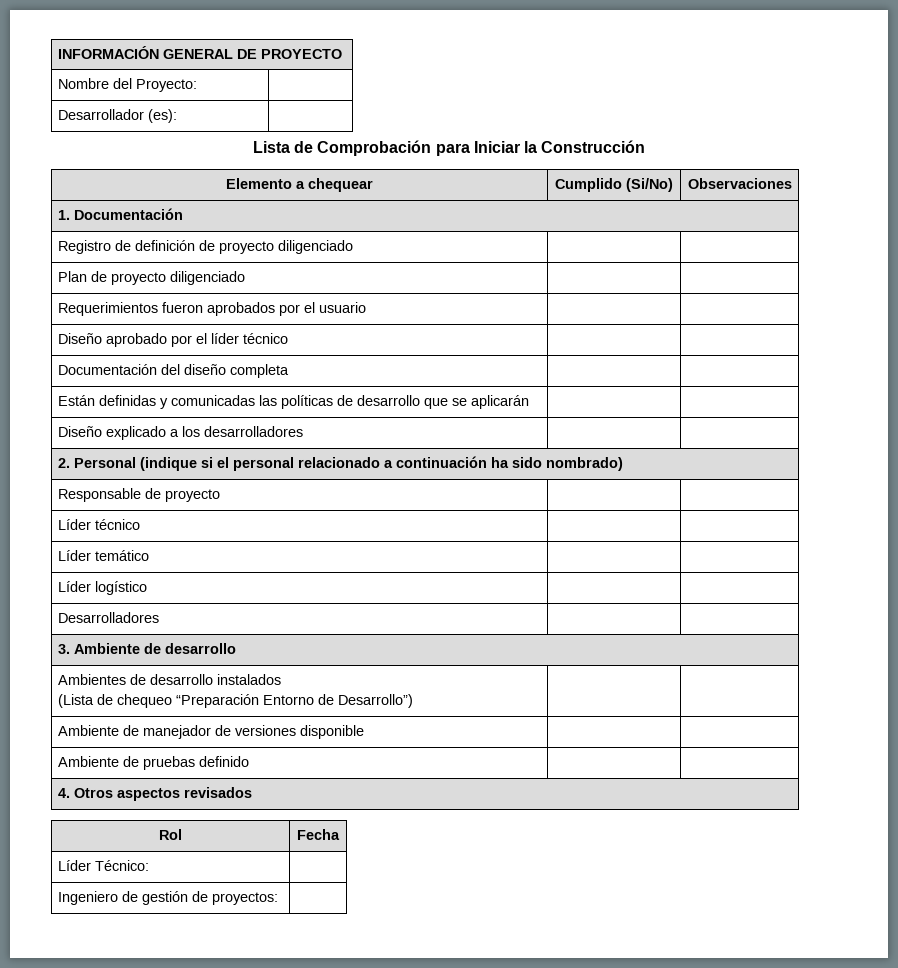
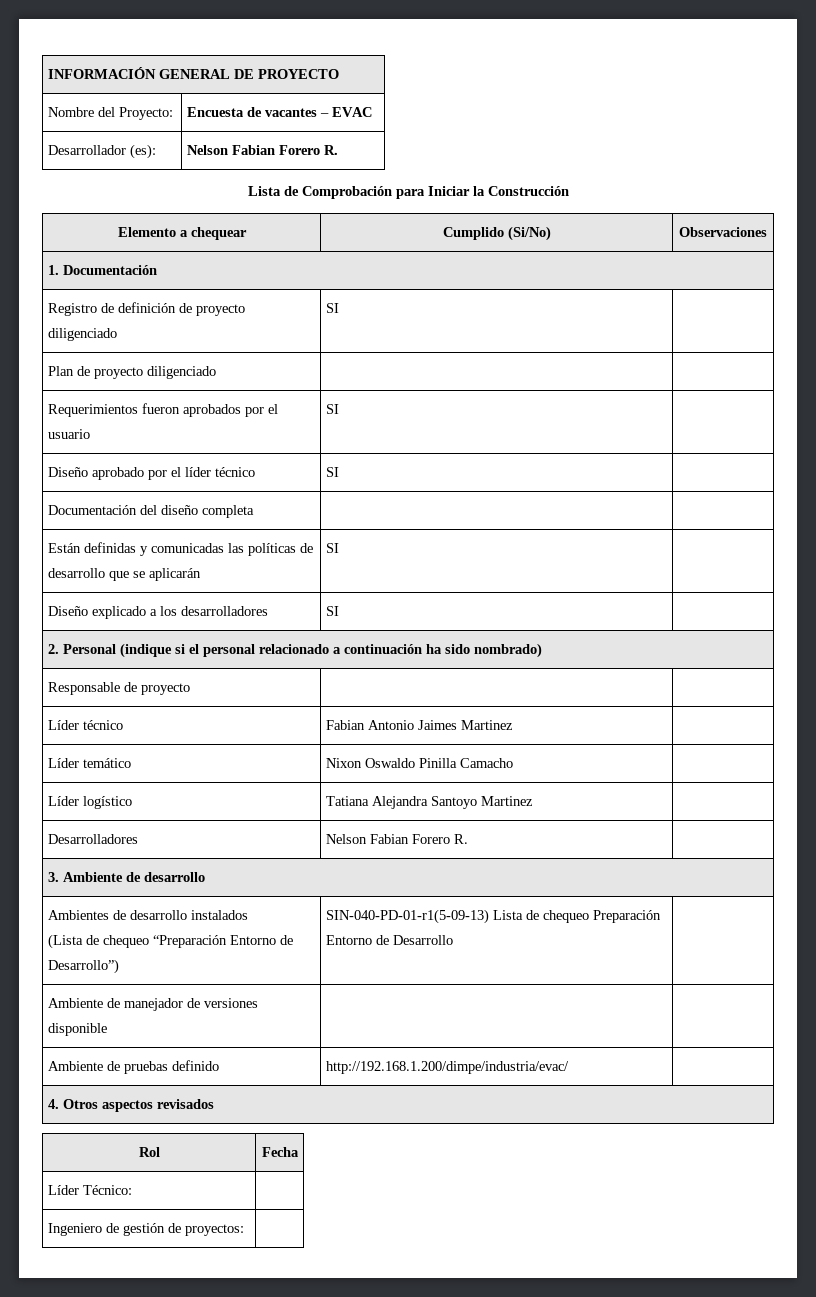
- Nombre del Proyecto: |
- Desarrollador (es): |
+ Nombre del Proyecto: | Encuesta de vacantes – EVAC
+ Desarrollador (es): | Nelson Fabian Forero R.
- Registro de definición de proyecto diligenciado | |
+ Registro de definición de proyecto diligenciado | SI |
- Requerimientos fueron aprobados por el usuario | |
+ Requerimientos fueron aprobados por el usuario | SI |
- Diseño aprobado por el líder técnico | |
+ Diseño aprobado por el líder técnico | SI |
- Están definidas y comunicadas las políticas de desarrollo que se aplicarán | |
+ Están definidas y comunicadas las políticas de desarrollo que se aplicarán | SI |
- Diseño explicado a los desarrolladores | |
+ Diseño explicado a los desarrolladores | SI |
- Líder técnico | |
- Líder temático | |
- Líder logístico | |
- Desarrolladores | |
+ Líder técnico | Fabian Antonio Jaimes Martinez |
+ Líder temático | Nixon Oswaldo Pinilla Camacho |
+ Líder logístico | Tatiana Alejandra Santoyo Martinez |
+ Desarrolladores | Nelson Fabian Forero R. |
  Ambientes de desarrollo instalados
- (Lista de chequeo “Preparación Entorno de Desarrollo”) | |
+ (Lista de chequeo “Preparación Entorno de Desarrollo”) | SIN-040-PD-01-r1(5-09-13) Lista de chequeo Preparación Entorno de Desarrollo |
- Ambiente de pruebas definido | |
+ Ambiente de pruebas definido | http://192.168.1.200/dimpe/industria/evac/ |

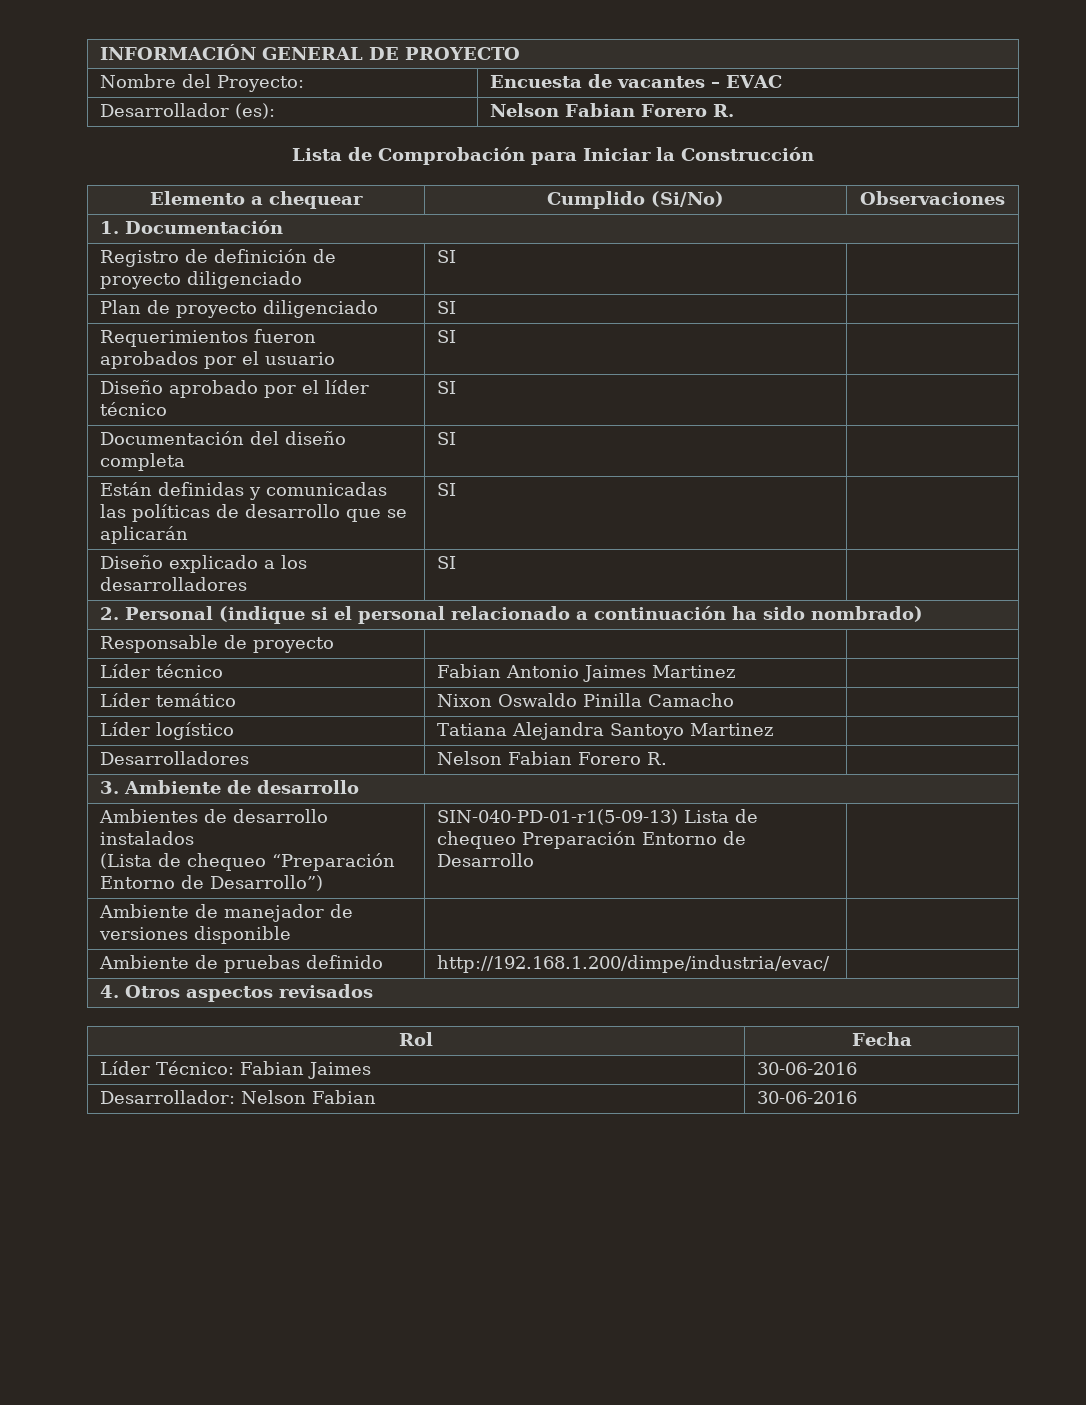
- Plan de proyecto diligenciado | |
+ Plan de proyecto diligenciado | SI |
- Documentación del diseño completa | |
+ Documentación del diseño completa | SI |
- Líder Técnico: |
- Ingeniero de gestión de proyectos: |
+ Líder Técnico: Fabian Jaimes | 30-06-2016
+ Desarrollador: Nelson Fabian | 30-06-2016

